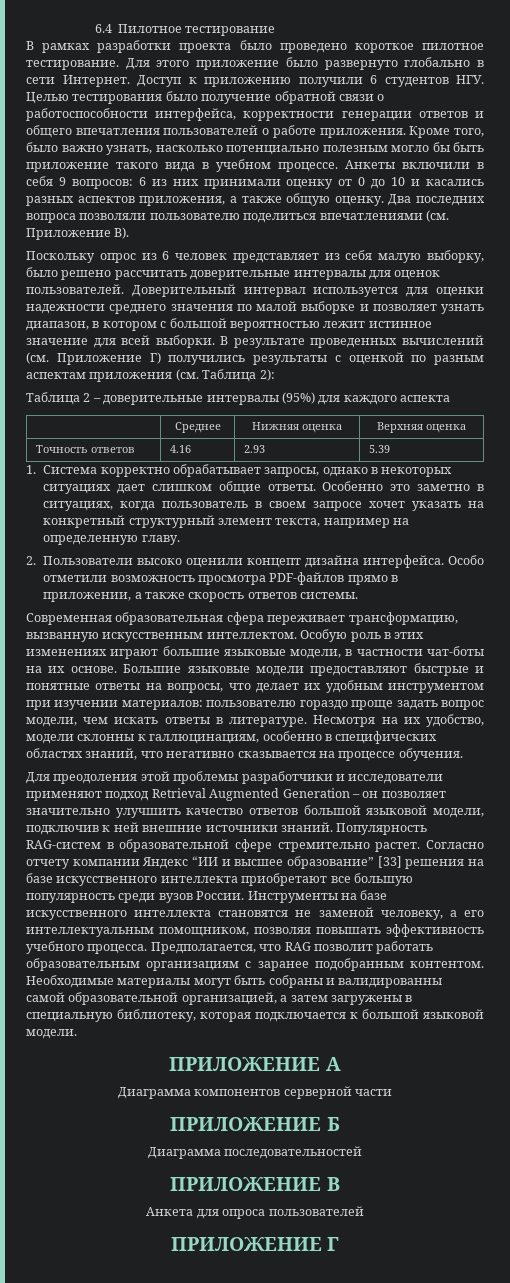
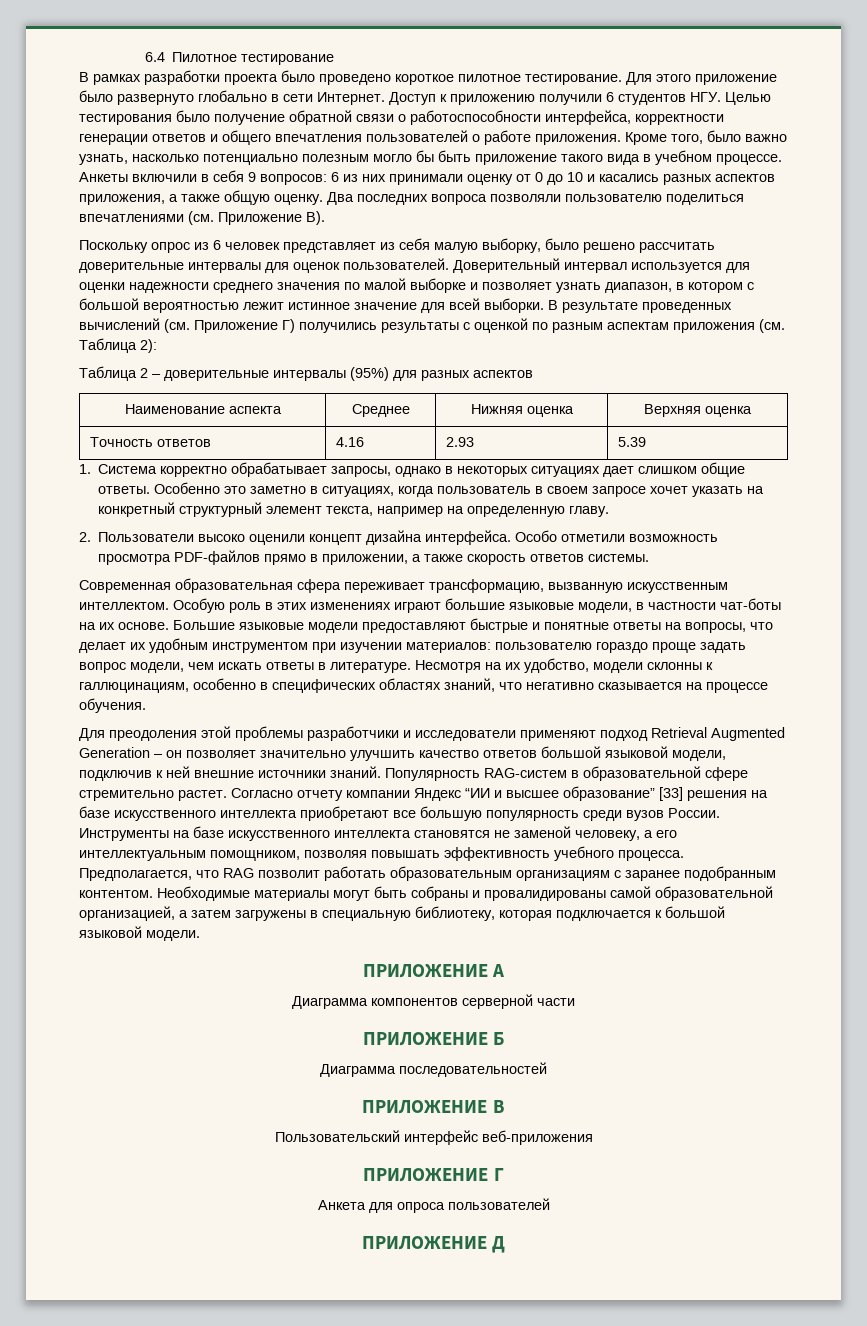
- Таблица 2 – доверительные интервалы (95%) для каждого аспекта
- | Среднее | Нижняя оценка | Верхняя оценка
+ Таблица 2 – доверительные интервалы (95%) для разных аспектов
+ Наименование аспекта | Среднее | Нижняя оценка | Верхняя оценка
- Необходимые материалы могут быть собраны и валидированны самой образовательной организацией, а затем загружены в специальную библиотеку, которая подключается к большой языковой модели.
+ Необходимые материалы могут быть собраны и провалидированы самой образовательной организацией, а затем загружены в специальную библиотеку, которая подключается к большой языковой модели.
+ Пользовательский интерфейс веб-приложения
+ ПРИЛОЖЕНИЕ Г
- ПРИЛОЖЕНИЕ Г
+ ПРИЛОЖЕНИЕ Д

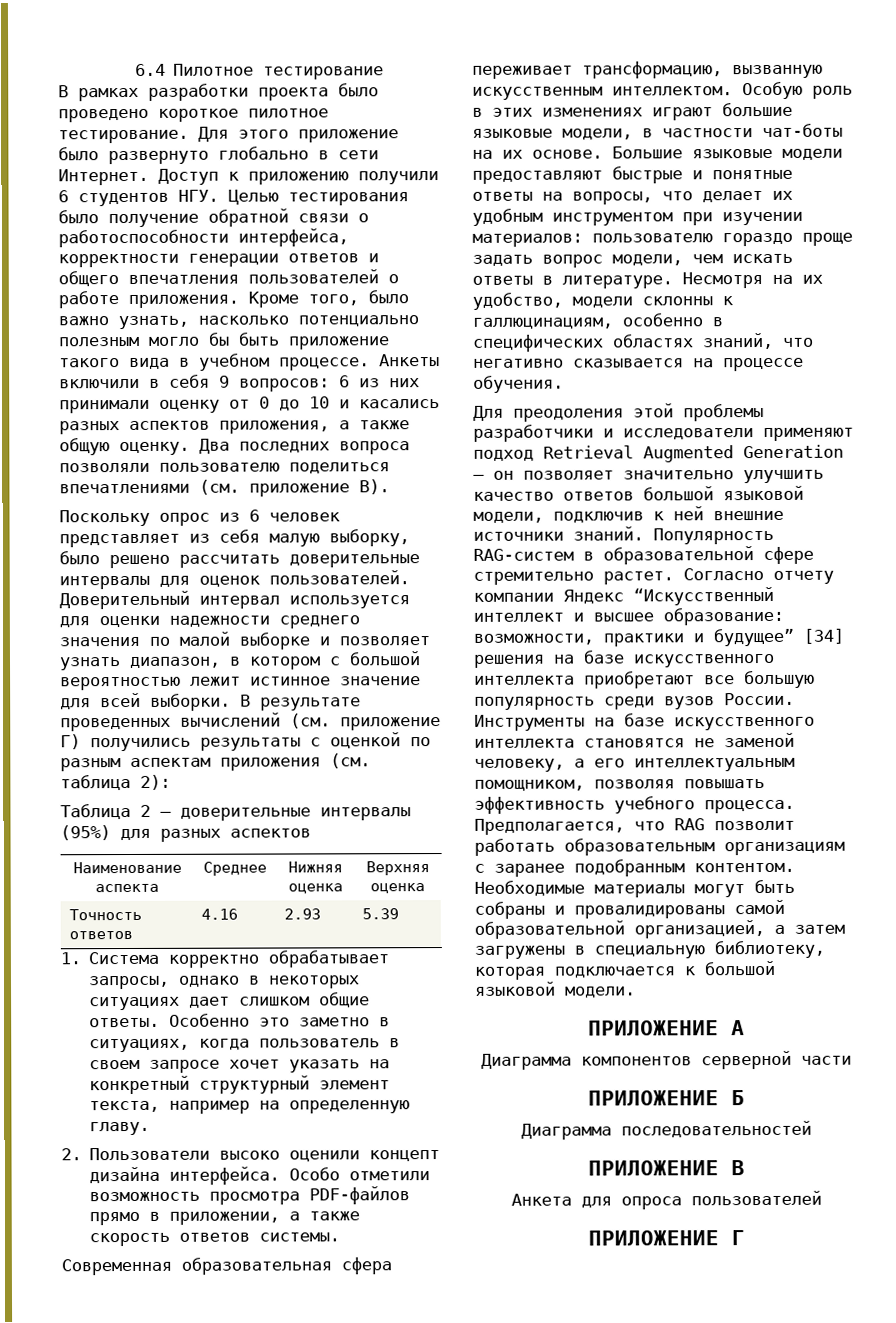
- Два последних вопроса позволяли пользователю поделиться впечатлениями (см. Приложение В).
+ Два последних вопроса позволяли пользователю поделиться впечатлениями (см. приложение В).
- В результате проведенных вычислений (см. Приложение Г) получились результаты с оценкой по разным аспектам приложения (см. Таблица 2):
+ В результате проведенных вычислений (см. приложение Г) получились результаты с оценкой по разным аспектам приложения (см. таблица 2):
- Согласно отчету компании Яндекс “ИИ и высшее образование” [33] решения на базе искусственного интеллекта приобретают все большую популярность среди вузов России.
+ Согласно отчету компании Яндекс “Искусственный интеллект и высшее образование: возможности, практики и будущее” [34] решения на базе искусственного интеллекта приобретают все большую популярность среди вузов России.
- Пользовательский интерфейс веб-приложения
- ПРИЛОЖЕНИЕ Г
- ПРИЛОЖЕНИЕ Д
+ ПРИЛОЖЕНИЕ Г

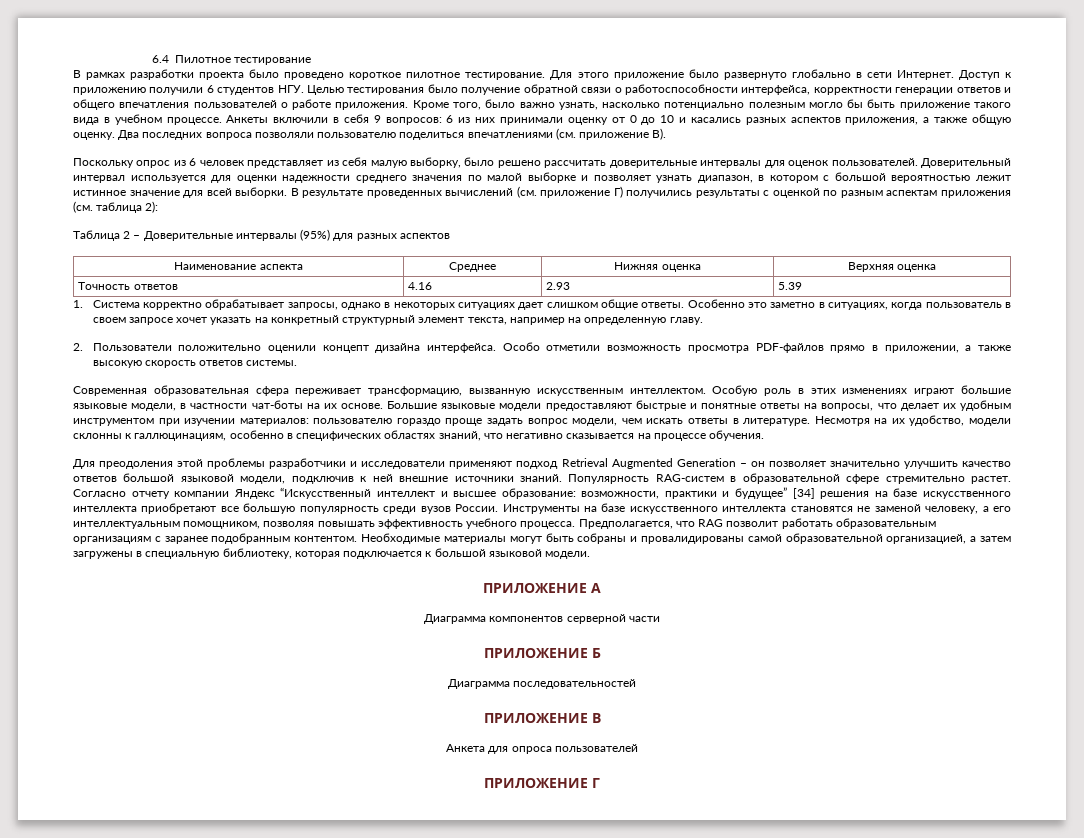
- Таблица 2 – доверительные интервалы (95%) для разных аспектов
+ Таблица 2 – Доверительные интервалы (95%) для разных аспектов
- 2. Пользователи высоко оценили концепт дизайна интерфейса.
+ 2. Пользователи положительно оценили концепт дизайна интерфейса.
- Особо отметили возможность просмотра PDF-файлов прямо в приложении, а также скорость ответов системы.
+ Особо отметили возможность просмотра PDF-файлов прямо в приложении, а также высокую скорость ответов системы.

